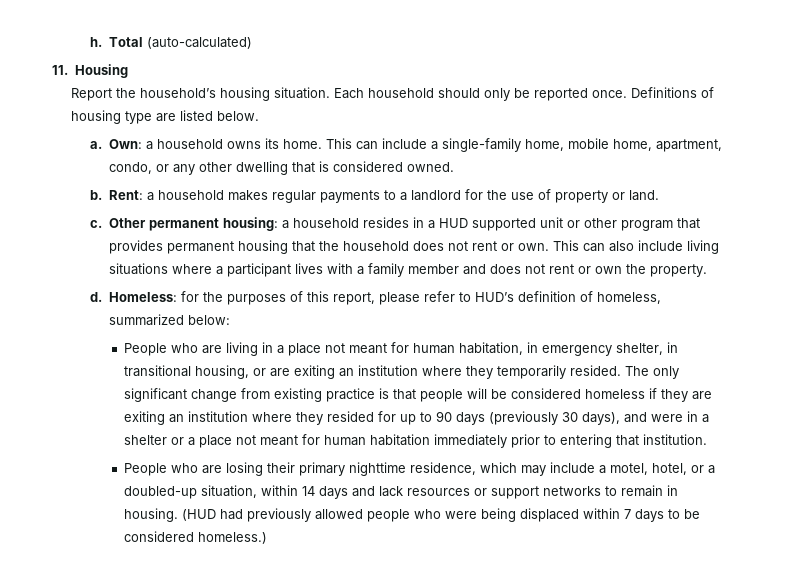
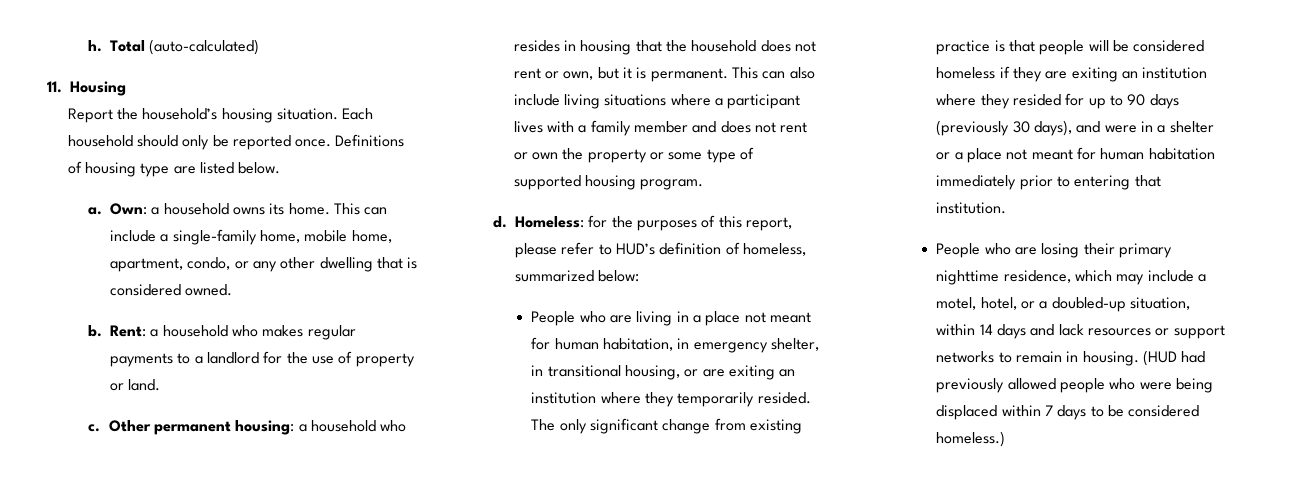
- Rent: a household makes regular payments to a landlord for the use of property or land.
+ Rent: a household who makes regular payments to a landlord for the use of property or land.
- Other permanent housing: a household resides in a HUD supported unit or other program that provides permanent housing that the household does not rent or own.
+ Other permanent housing: a household who resides in housing that the household does not rent or own, but it is permanent.
- This can also include living situations where a participant lives with a family member and does not rent or own the property.
+ This can also include living situations where a participant lives with a family member and does not rent or own the property or some type of supported housing program.

